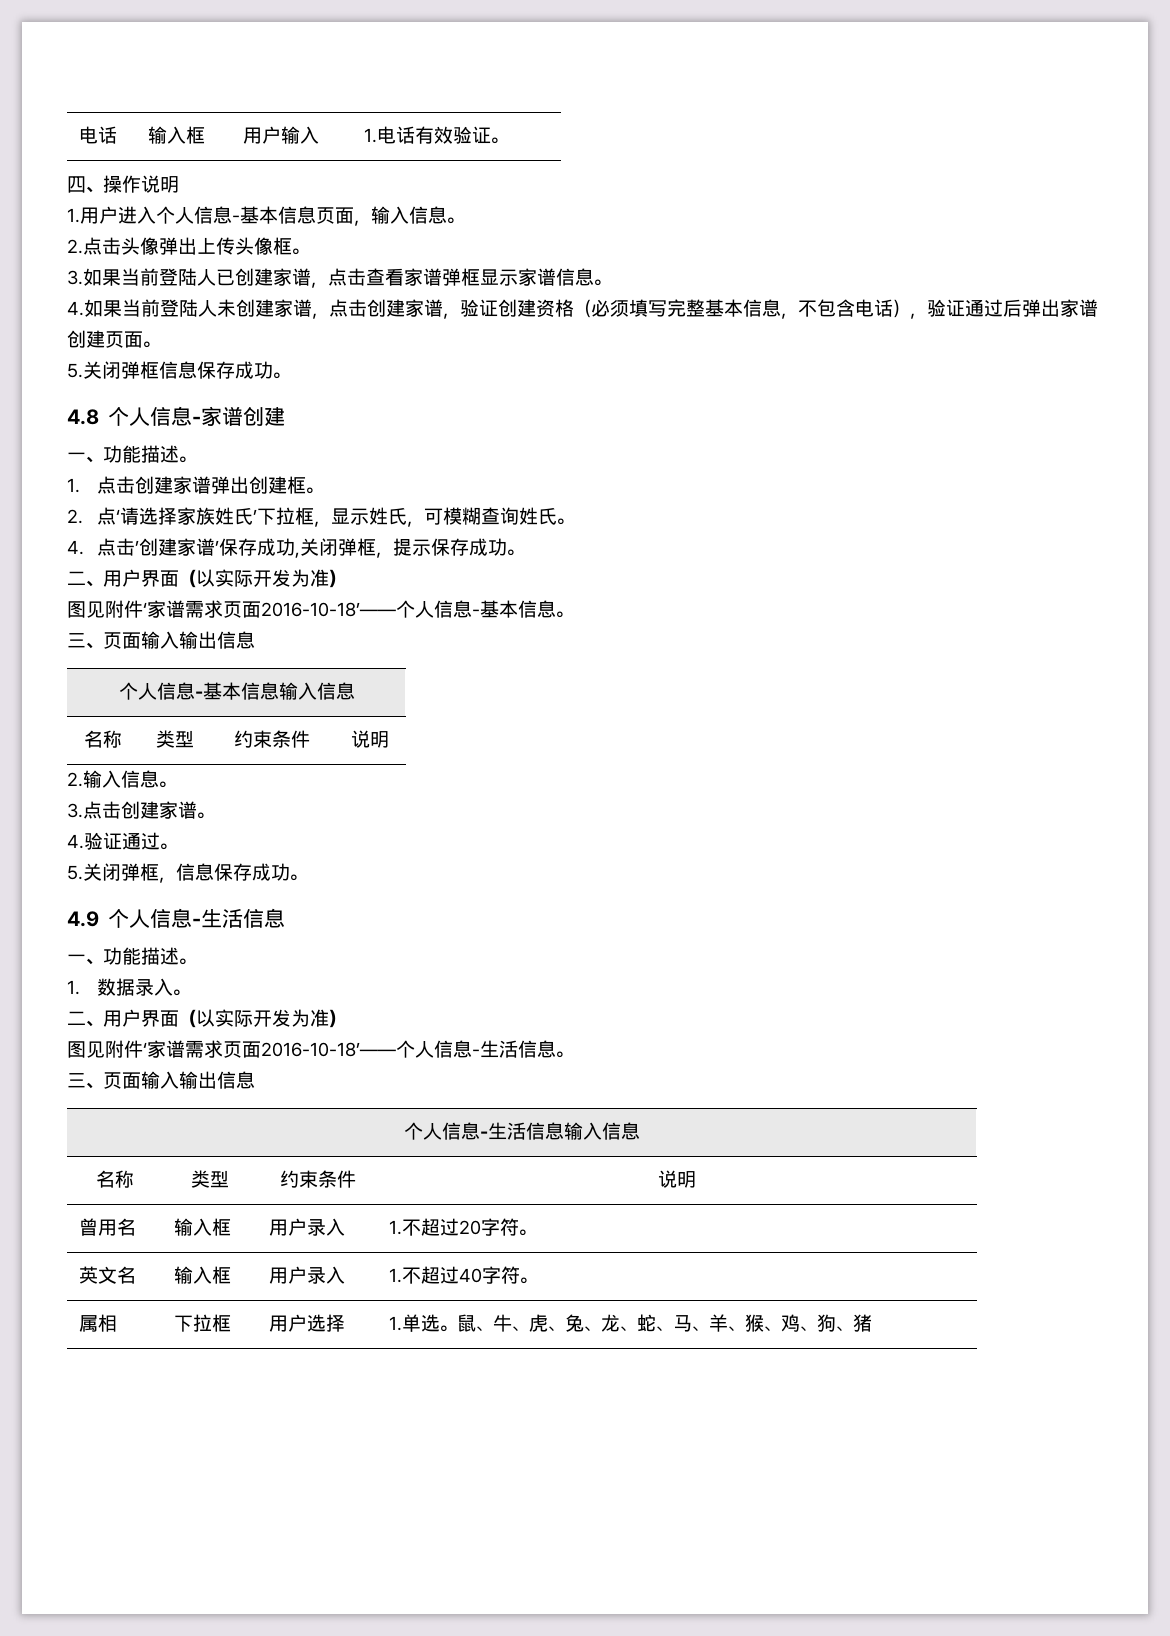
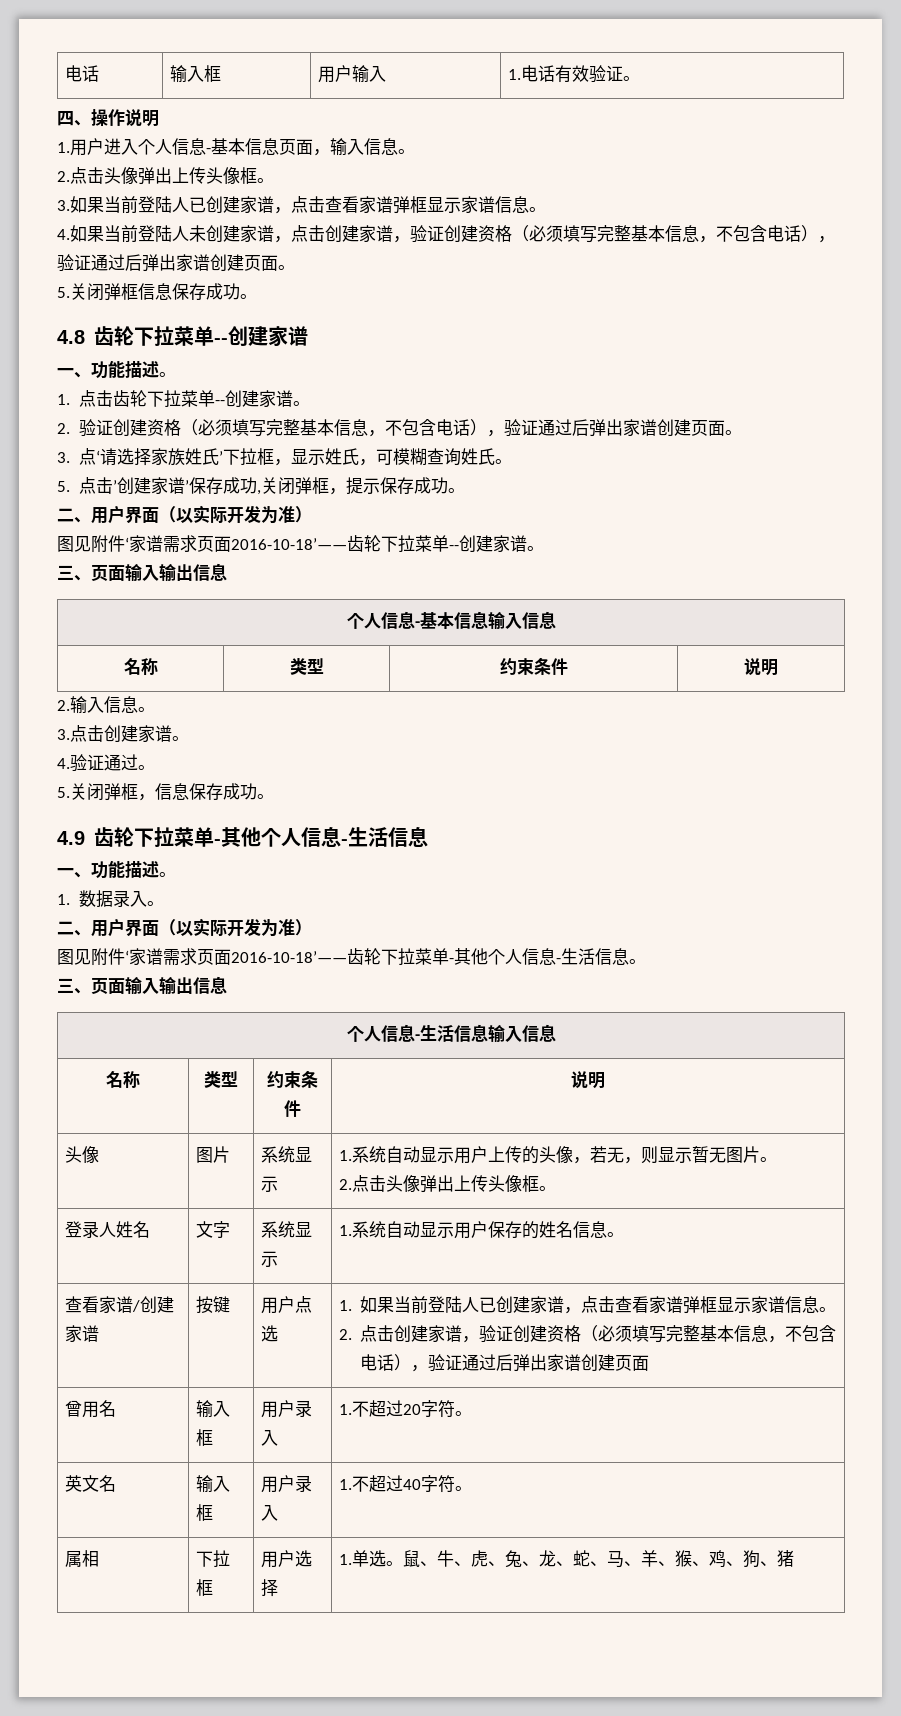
- 4.8个人信息-家谱创建
+ 4.8齿轮下拉菜单--创建家谱
- 1.点击创建家谱弹出创建框。
- 2.点‘请选择家族姓氏’下拉框，显示姓氏，可模糊查询姓氏。
+ 1.点击齿轮下拉菜单--创建家谱。
+ 2.验证创建资格（必须填写完整基本信息，不包含电话），验证通过后弹出家谱创建页面。
+ 3.点‘请选择家族姓氏’下拉框，显示姓氏，可模糊查询姓氏。
- 4.点击’创建家谱’保存成功,关闭弹框，提示保存成功。
+ 5.点击’创建家谱’保存成功,关闭弹框，提示保存成功。
- 图见附件‘家谱需求页面2016-10-18’——个人信息-基本信息。
+ 图见附件‘家谱需求页面2016-10-18’——齿轮下拉菜单--创建家谱。
- 4.9个人信息-生活信息
+ 4.9齿轮下拉菜单-其他个人信息-生活信息
- 图见附件‘家谱需求页面2016-10-18’——个人信息-生活信息。
+ 图见附件‘家谱需求页面2016-10-18’——齿轮下拉菜单-其他个人信息-生活信息。
+ 头像 | 图片 | 系统显示 | 1.系统自动显示用户上传的头像，若无，则显示暂无图片。
+ 2.点击头像弹出上传头像框。
+ 登录人姓名 | 文字 | 系统显示 | 1.系统自动显示用户保存的姓名信息。
+ 查看家谱/创建家谱 | 按键 | 用户点选 | 1.如果当前登陆人已创建家谱，点击查看家谱弹框显示家谱信息。
+ 2.点击创建家谱，验证创建资格（必须填写完整基本信息，不包含电话），验证通过后弹出家谱创建页面

